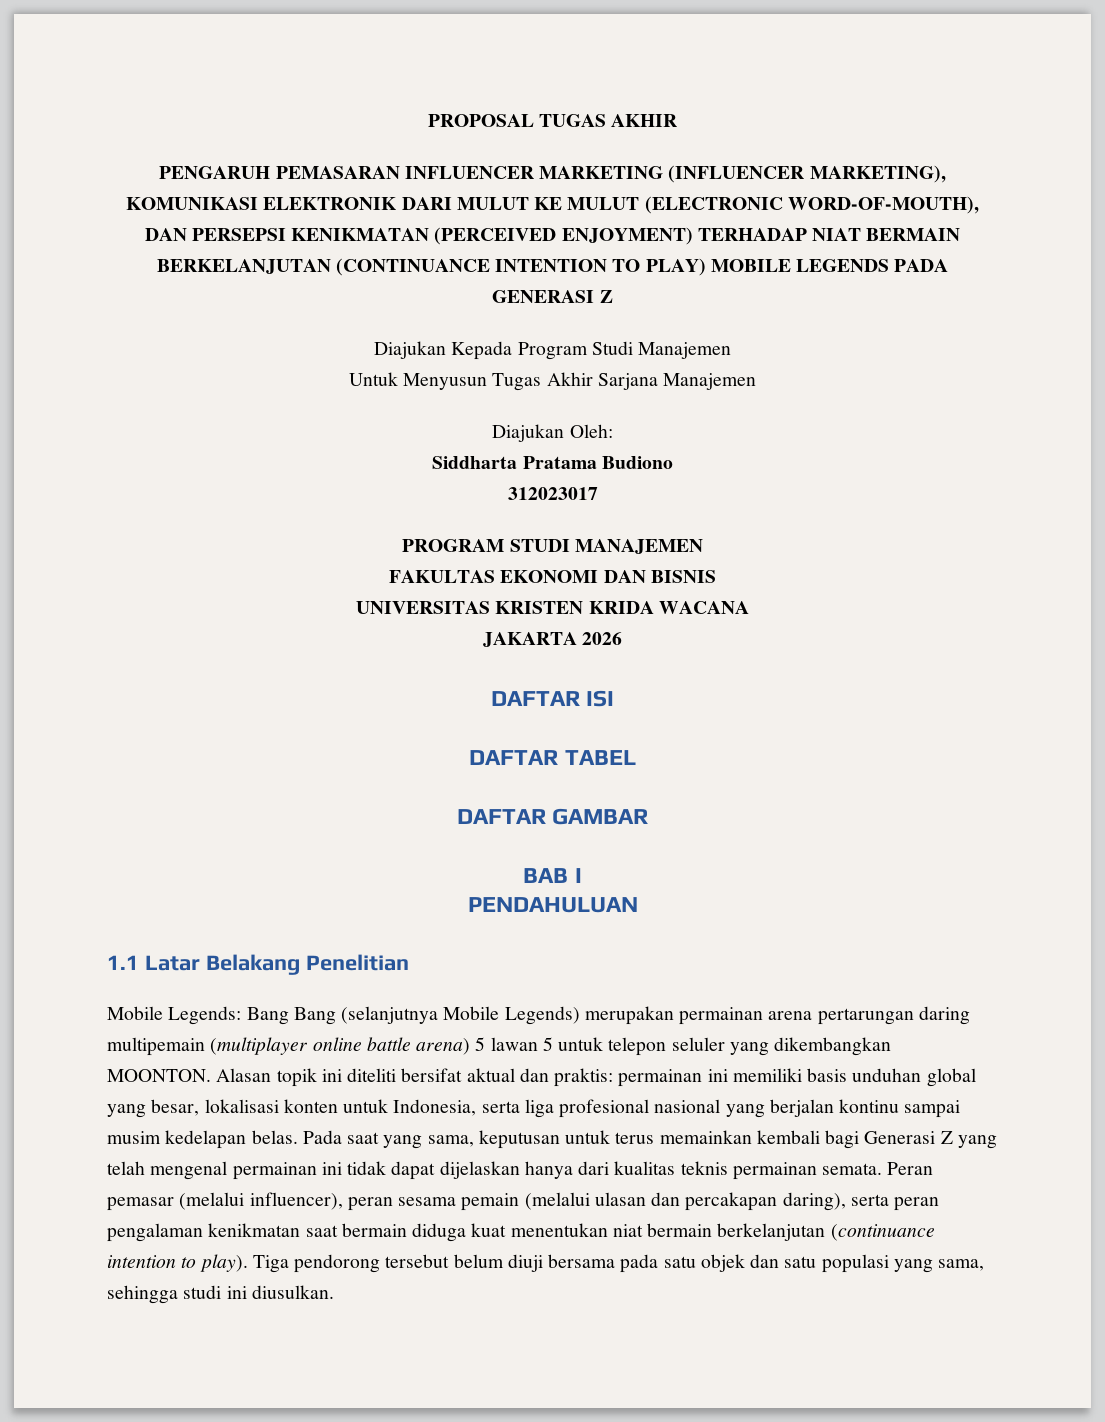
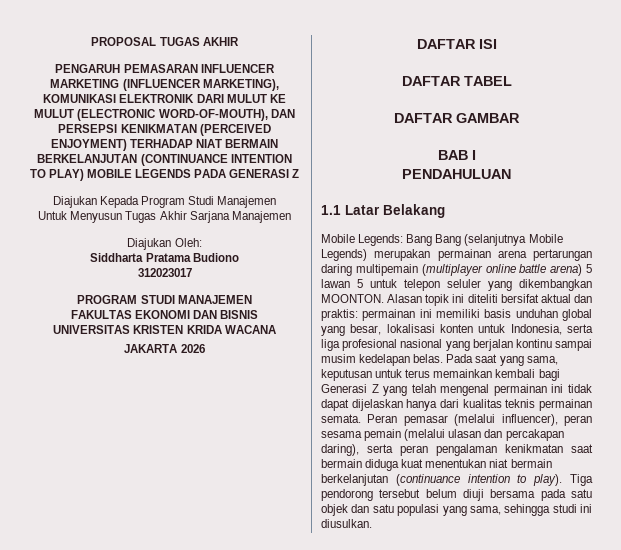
- 1.1 Latar Belakang Penelitian
+ 1.1 Latar Belakang

